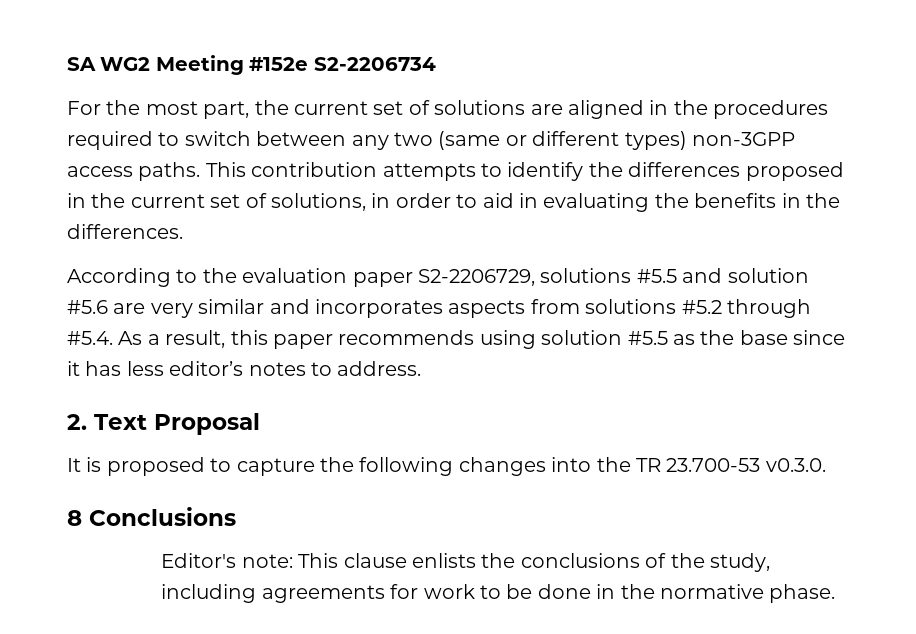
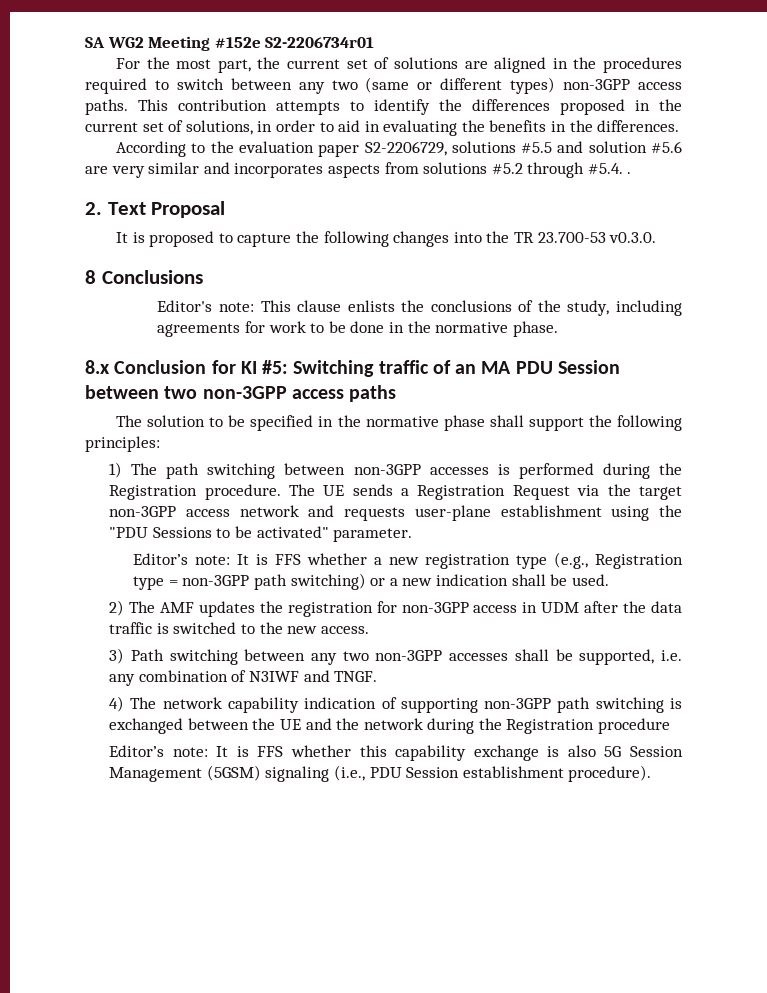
- SA WG2 Meeting #152e S2-2206734
+ SA WG2 Meeting #152e S2-2206734r01
- According to the evaluation paper S2-2206729, solutions #5.5 and solution #5.6 are very similar and incorporates aspects from solutions #5.2 through #5.4. As a result, this paper recommends using solution #5.5 as the base since it has less editor’s notes to address.
+ According to the evaluation paper S2-2206729, solutions #5.5 and solution #5.6 are very similar and incorporates aspects from solutions #5.2 through #5.4. .
+ 8.x Conclusion for KI #5: Switching traffic of an MA PDU Session between two non-3GPP access paths
+ The solution to be specified in the normative phase shall support the following principles:
+ 1) The path switching between non-3GPP accesses is performed during the Registration procedure. The UE sends a Registration Request via the target non-3GPP access network and requests user-plane establishment using the "PDU Sessions to be activated" parameter.
+ Editor’s note: It is FFS whether a new registration type (e.g., Registration type = non-3GPP path switching) or a new indication shall be used.
+ 2) The AMF updates the registration for non-3GPP access in UDM after the data traffic is switched to the new access.
+ 3) Path switching between any two non-3GPP accesses shall be supported, i.e. any combination of N3IWF and TNGF.
+ 4) The network capability indication of supporting non-3GPP path switching is exchanged between the UE and the network during the Registration procedure
+ Editor’s note: It is FFS whether this capability exchange is also 5G Session Management (5GSM) signaling (i.e., PDU Session establishment procedure).

